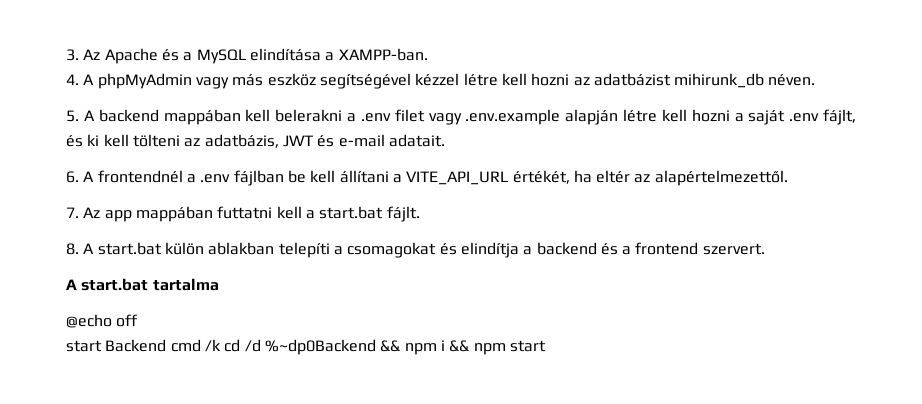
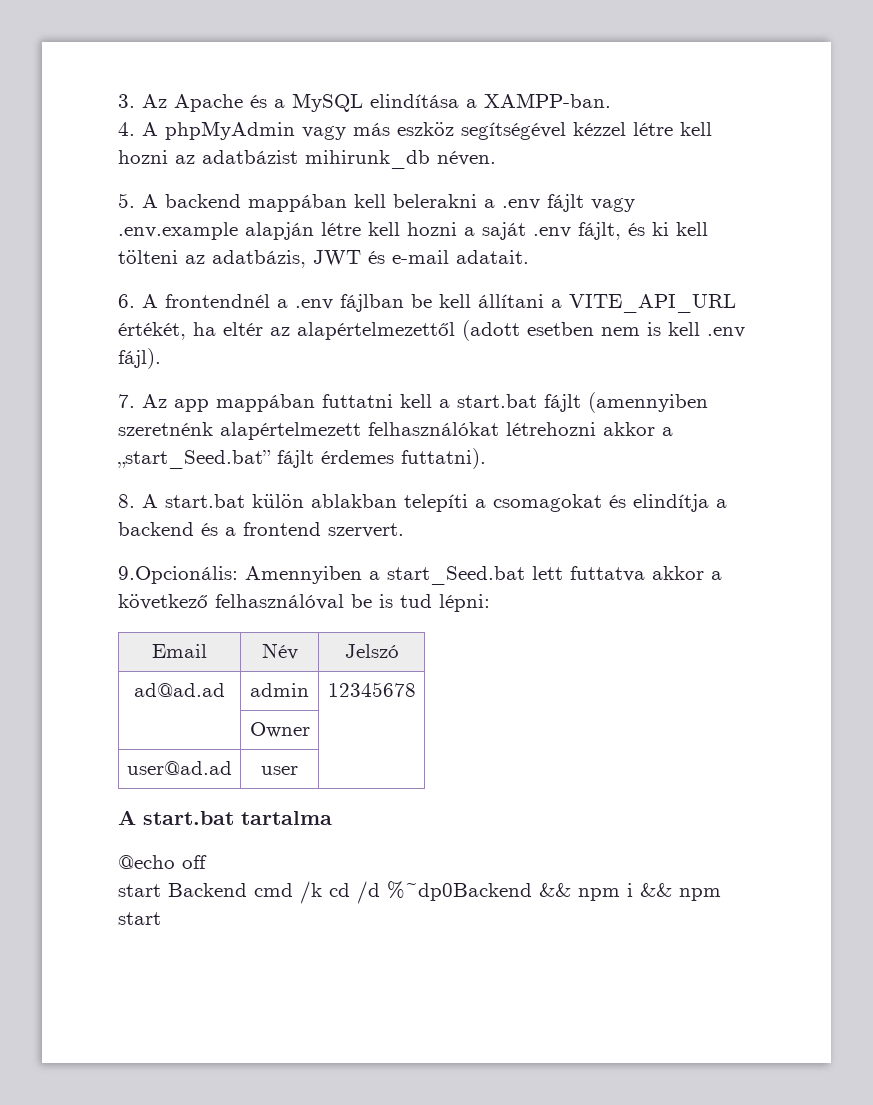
- 5. A backend mappában kell belerakni a .env filet vagy .env.example alapján létre kell hozni a saját .env fájlt, és ki kell tölteni az adatbázis, JWT és e-mail adatait.
+ 5. A backend mappában kell belerakni a .env fájlt vagy .env.example alapján létre kell hozni a saját .env fájlt, és ki kell tölteni az adatbázis, JWT és e-mail adatait.
- 6. A frontendnél a .env fájlban be kell állítani a VITE_API_URL értékét, ha eltér az alapértelmezettől.
+ 6. A frontendnél a .env fájlban be kell állítani a VITE_API_URL értékét, ha eltér az alapértelmezettől (adott esetben nem is kell .env fájl).
- 7. Az app mappában futtatni kell a start.bat fájlt.
+ 7. Az app mappában futtatni kell a start.bat fájlt (amennyiben szeretnénk alapértelmezett felhasználókat létrehozni akkor a „start_Seed.bat” fájlt érdemes futtatni).
+ 9.Opcionális: Amennyiben a start_Seed.bat lett futtatva akkor a következő felhasználóval be is tud lépni:
+ Email | Név | Jelszó
+ ad@ad.ad | admin | 12345678
+ | Owner |
+ user@ad.ad | user |

